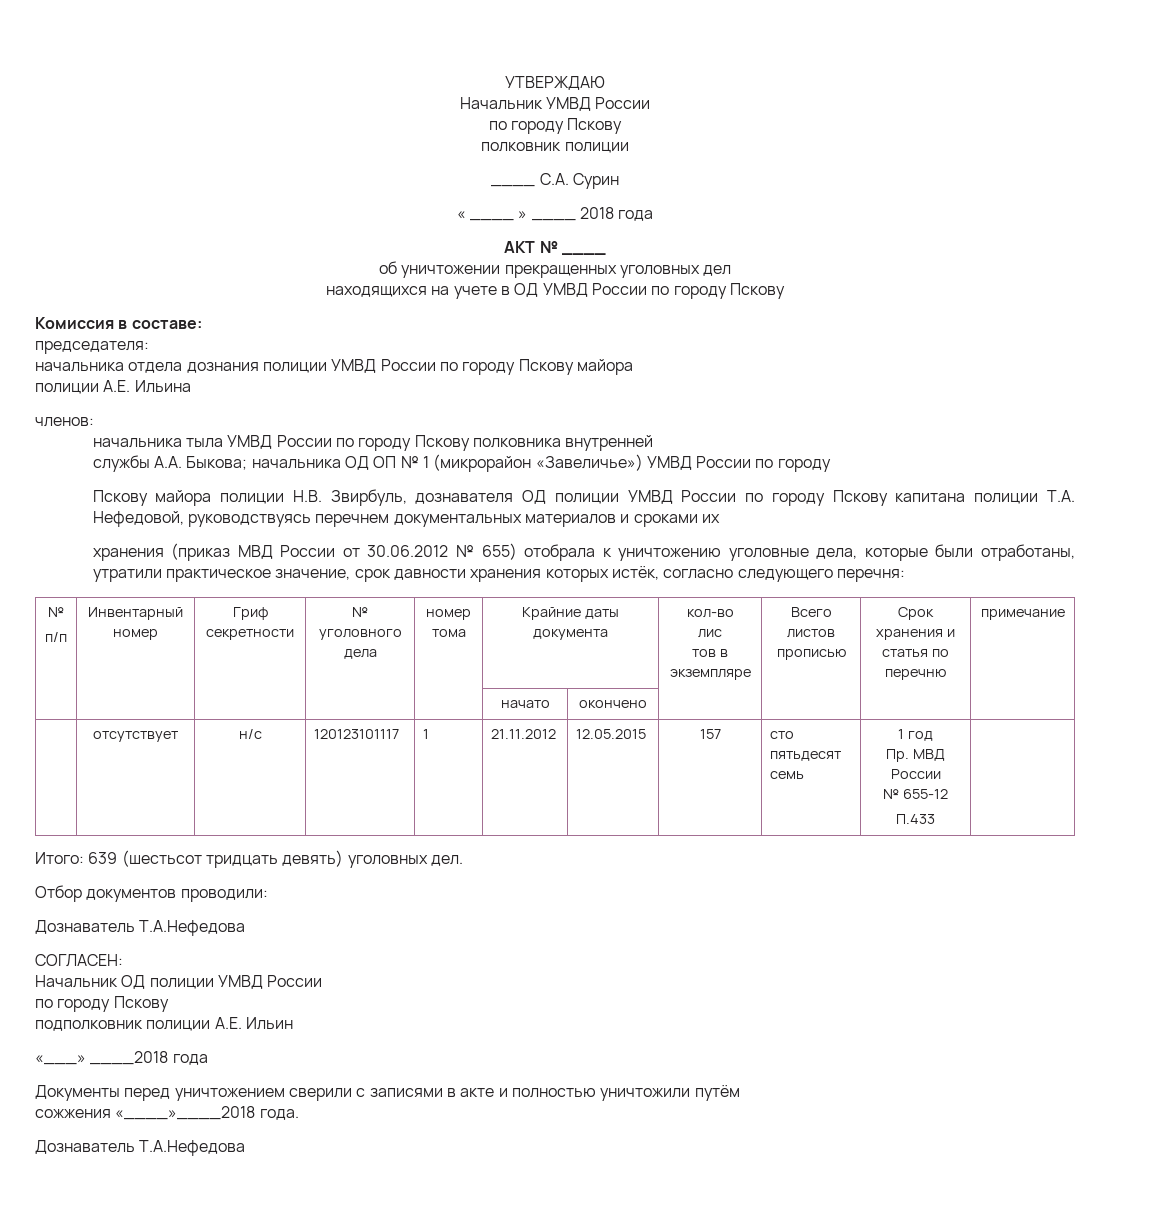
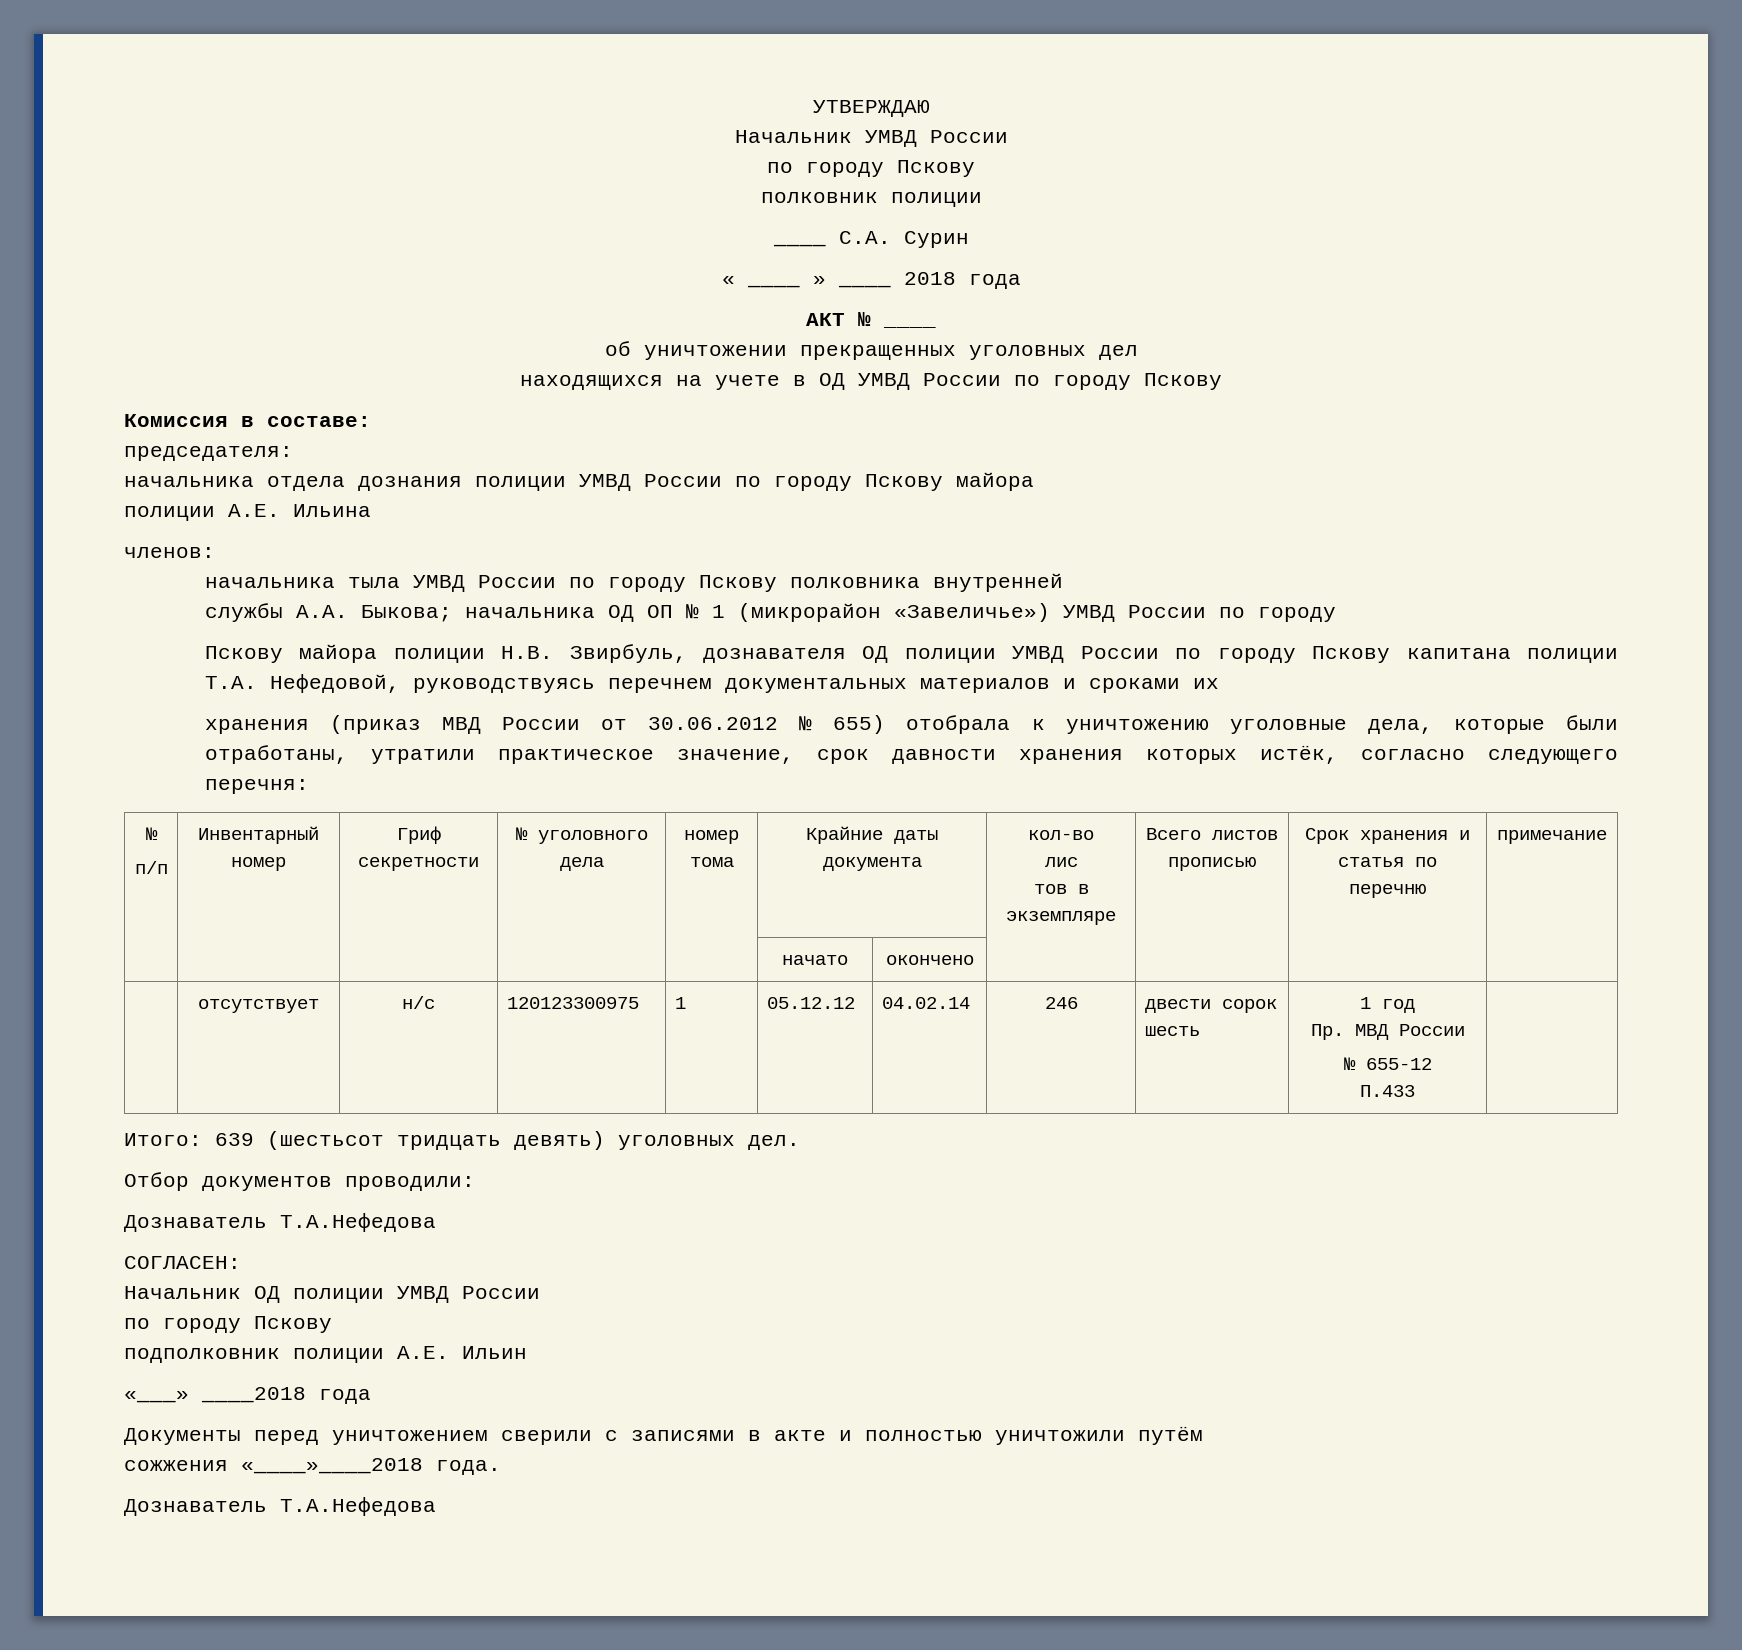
- | отсутствует | н/с | 120123101117 | 1 | 21.11.2012 | 12.05.2015 | 157 | сто пятьдесят семь | 1 год
+ | отсутствует | н/с | 120123300975 | 1 | 05.12.12 | 04.02.14 | 246 | двести сорок шесть | 1 год

